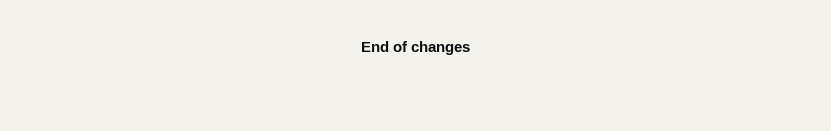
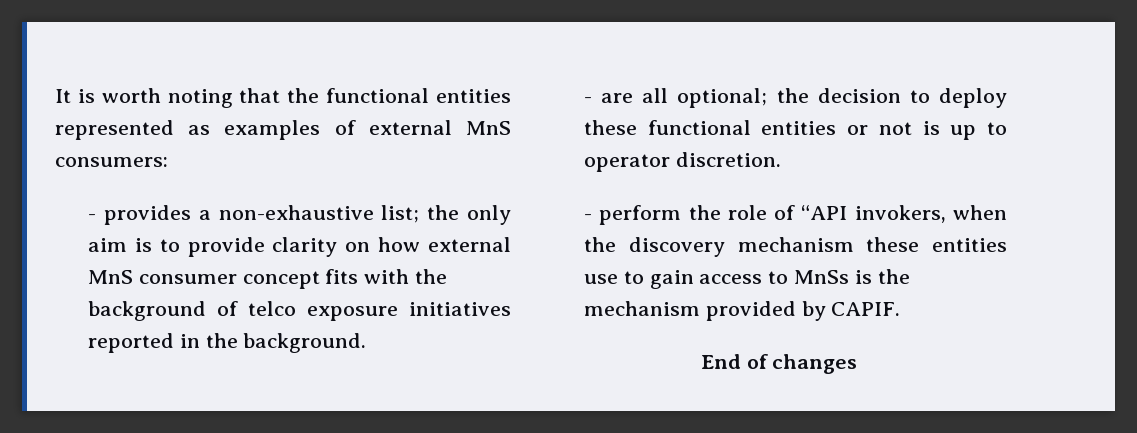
+ It is worth noting that the functional entities represented as examples of external MnS consumers:
+ - provides a non-exhaustive list; the only aim is to provide clarity on how external MnS consumer concept fits with the background of telco exposure initiatives reported in the background.
+ - are all optional; the decision to deploy these functional entities or not is up to operator discretion.
+ - perform the role of “API invokers, when the discovery mechanism these entities use to gain access to MnSs is the mechanism provided by CAPIF.

